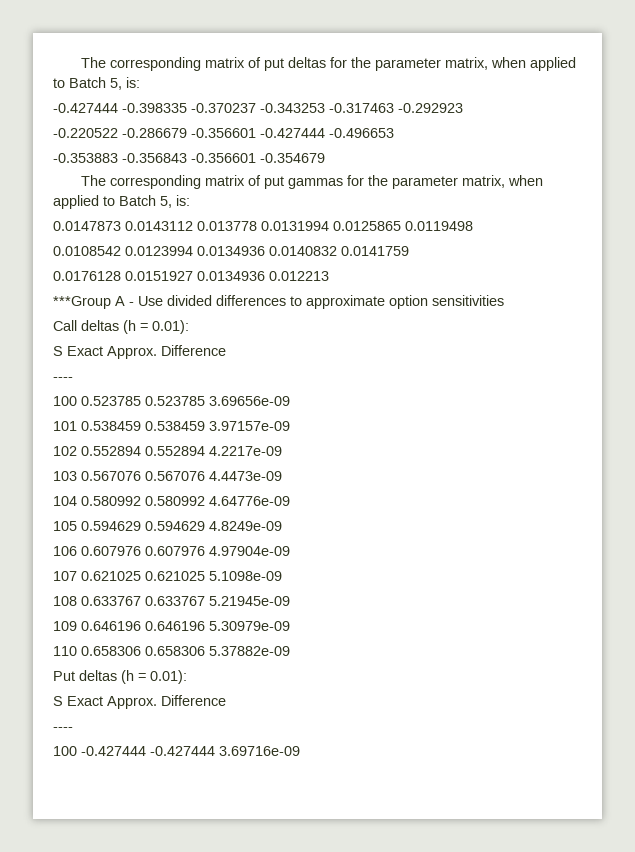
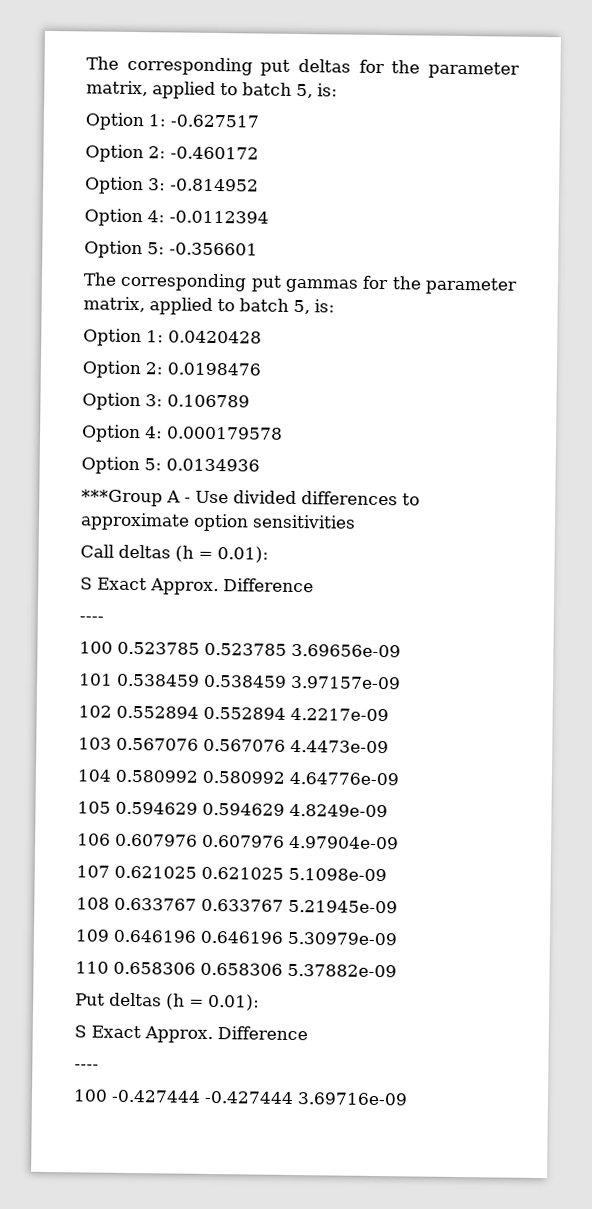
- The corresponding matrix of put deltas for the parameter matrix, when applied to Batch 5, is:
- -0.427444 -0.398335 -0.370237 -0.343253 -0.317463 -0.292923
- -0.220522 -0.286679 -0.356601 -0.427444 -0.496653
- -0.353883 -0.356843 -0.356601 -0.354679
- The corresponding matrix of put gammas for the parameter matrix, when applied to Batch 5, is:
- 0.0147873 0.0143112 0.013778 0.0131994 0.0125865 0.0119498
- 0.0108542 0.0123994 0.0134936 0.0140832 0.0141759
- 0.0176128 0.0151927 0.0134936 0.012213
+ The corresponding put deltas for the parameter matrix, applied to batch 5, is:
+ Option 1: -0.627517
+ Option 2: -0.460172
+ Option 3: -0.814952
+ Option 4: -0.0112394
+ Option 5: -0.356601
+ The corresponding put gammas for the parameter matrix, applied to batch 5, is:
+ Option 1: 0.0420428
+ Option 2: 0.0198476
+ Option 3: 0.106789
+ Option 4: 0.000179578
+ Option 5: 0.0134936

